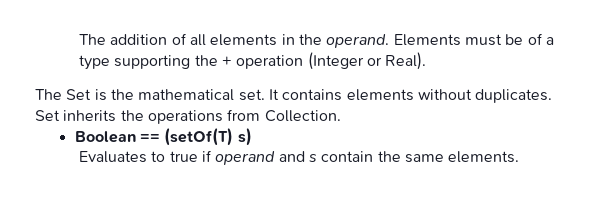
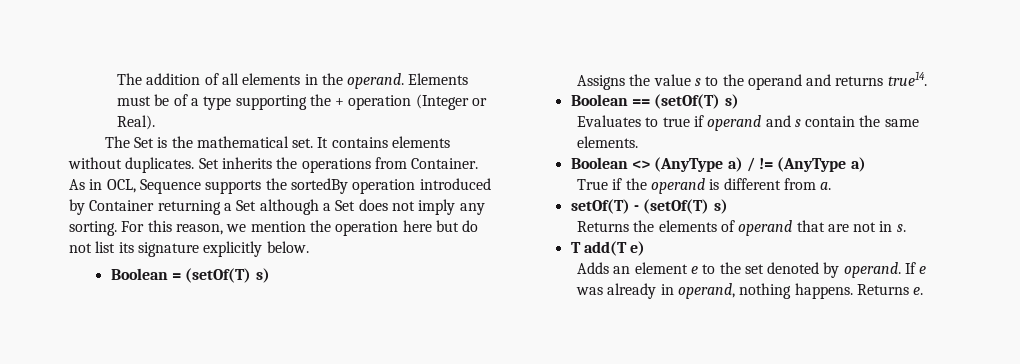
- Set inherits the operations from Collection.
+ Set inherits the operations from Container. As in OCL, Sequence supports the sortedBy operation introduced by Container returning a Set although a Set does not imply any sorting. For this reason, we mention the operation here but do not list its signature explicitly below.
+ Boolean = (setOf(T) s)
+ Assigns the value s to the operand and returns true14.
+ Boolean <> (AnyType a) / != (AnyType a)
+ True if the operand is different from a.
+ setOf(T) - (setOf(T) s)
+ Returns the elements of operand that are not in s.
+ T add(T e)
+ Adds an element e to the set denoted by operand. If e was already in operand, nothing happens. Returns e.

